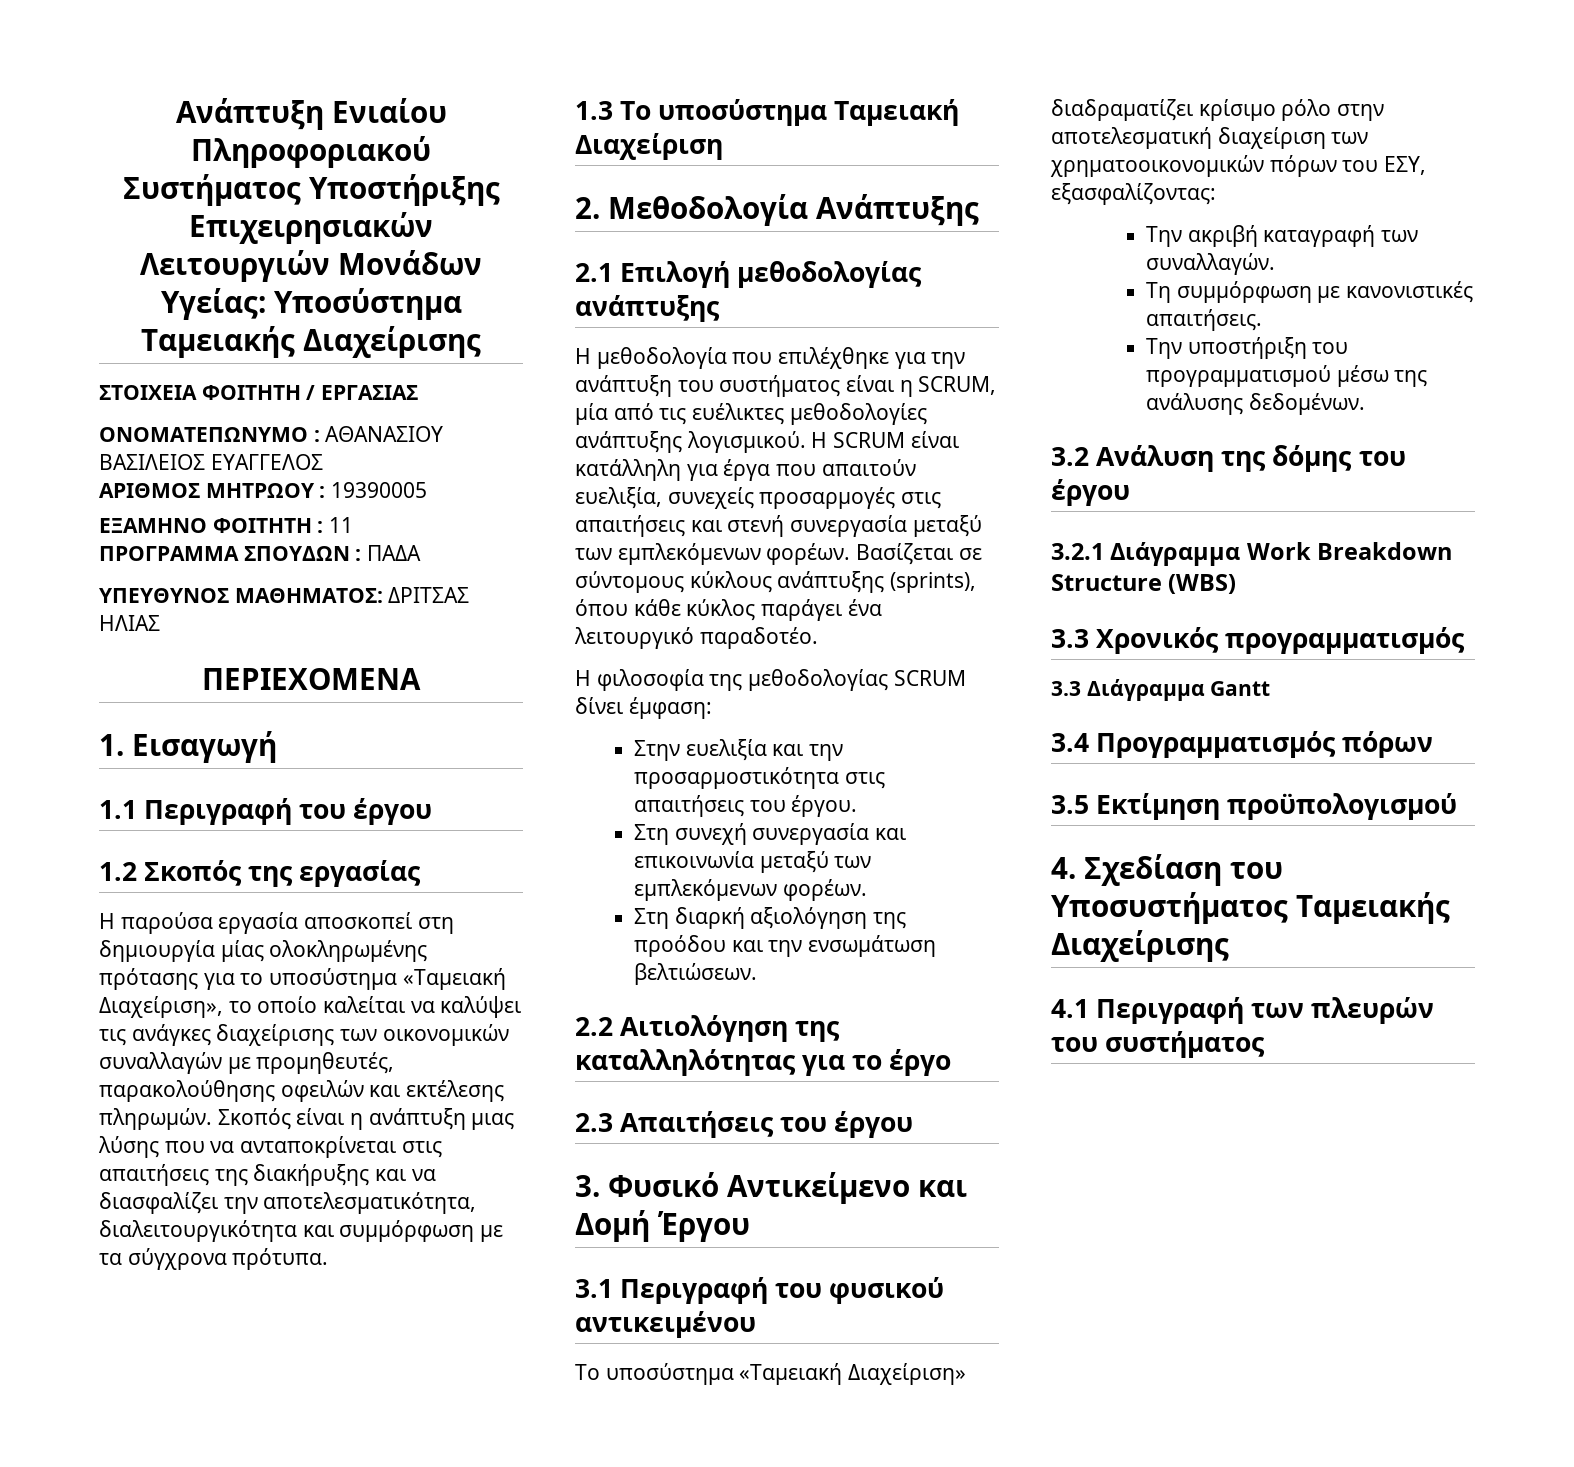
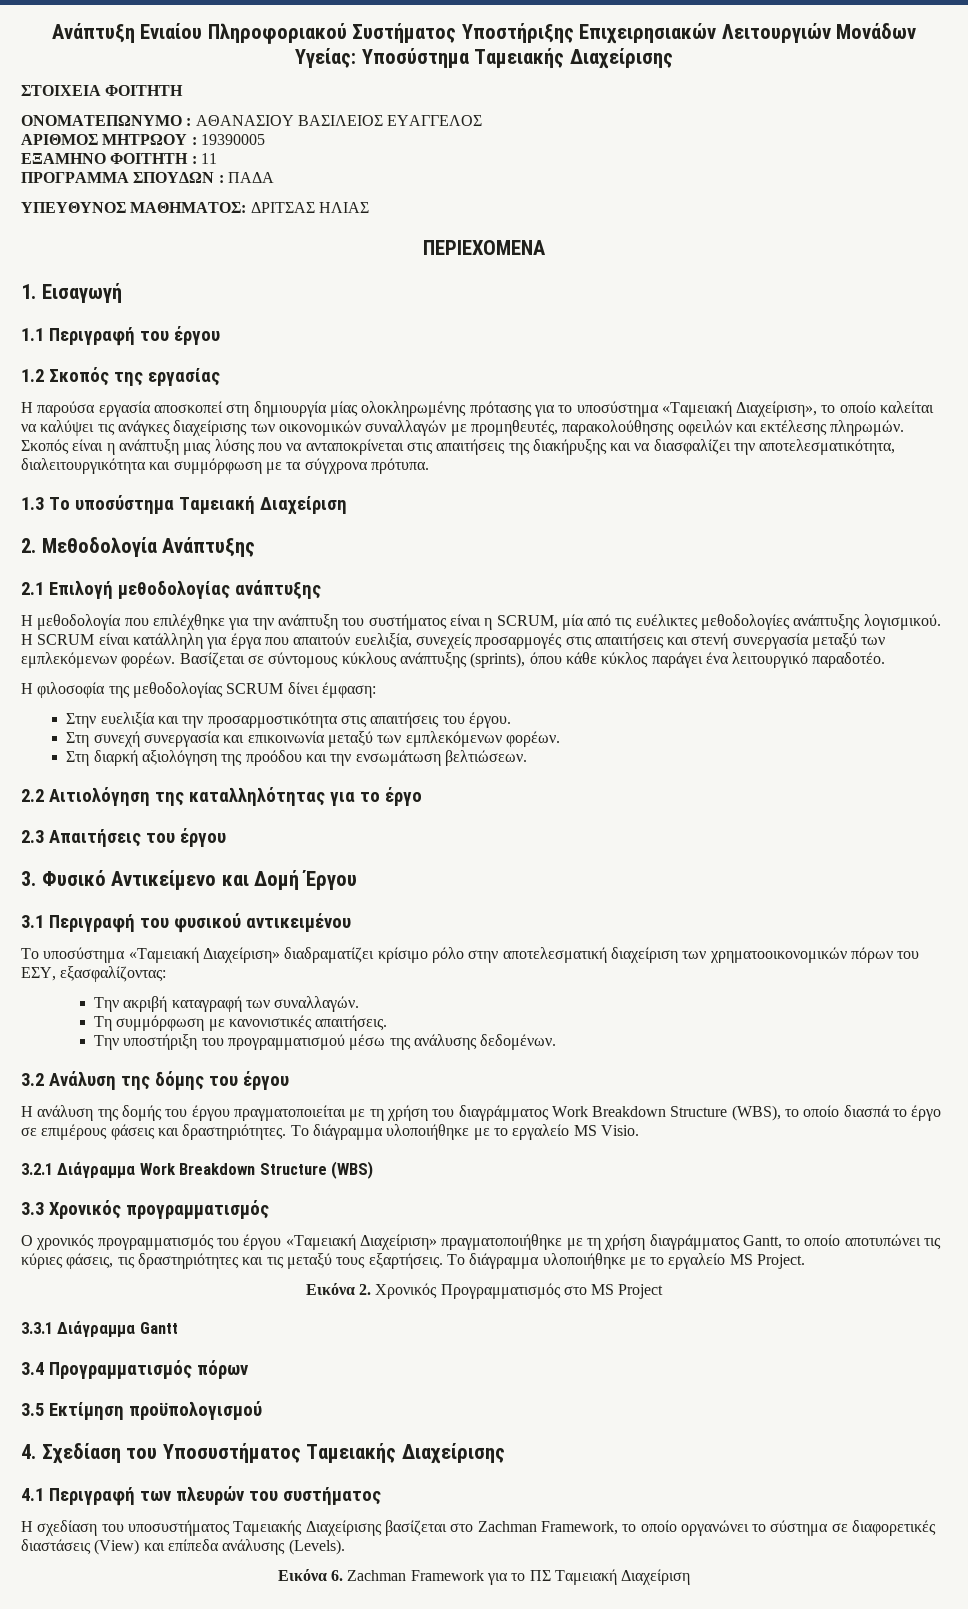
- ΣΤΟΙΧΕΙΑ ΦΟΙΤΗΤΗ / ΕΡΓΑΣΙΑΣ
+ ΣΤΟΙΧΕΙΑ ΦΟΙΤΗΤΗ
+ Η ανάλυση της δομής του έργου πραγματοποιείται με τη χρήση του διαγράμματος Work Breakdown Structure (WBS), το οποίο διασπά το έργο σε επιμέρους φάσεις και δραστηριότητες. Το διάγραμμα υλοποιήθηκε με το εργαλείο MS Visio.
- 3.3 Διάγραμμα Gantt
+ Ο χρονικός προγραμματισμός του έργου «Ταμειακή Διαχείριση» πραγματοποιήθηκε με τη χρήση διαγράμματος Gantt, το οποίο αποτυπώνει τις κύριες φάσεις, τις δραστηριότητες και τις μεταξύ τους εξαρτήσεις. Το διάγραμμα υλοποιήθηκε με το εργαλείο MS Project.
+ Εικόνα 2. Χρονικός Προγραμματισμός στο MS Project
+ 3.3.1 Διάγραμμα Gantt
+ Η σχεδίαση του υποσυστήματος Ταμειακής Διαχείρισης βασίζεται στο Zachman Framework, το οποίο οργανώνει το σύστημα σε διαφορετικές διαστάσεις (View) και επίπεδα ανάλυσης (Levels).
+ Εικόνα 6. Zachman Framework για το ΠΣ Ταμειακή Διαχείριση

